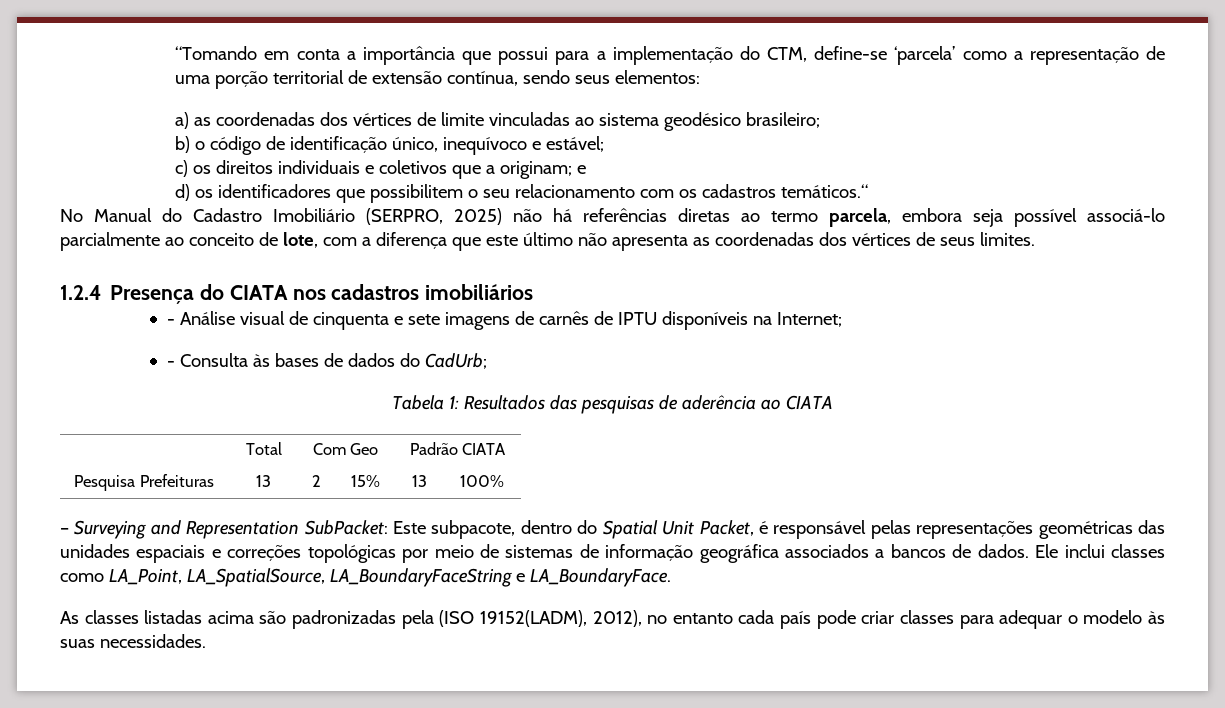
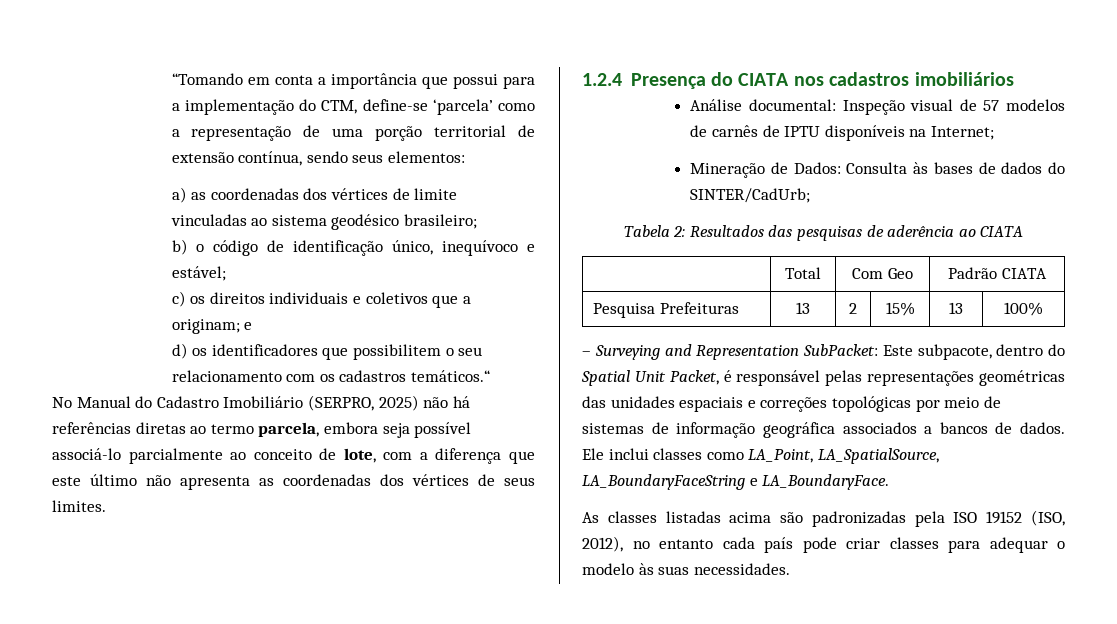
- - Análise visual de cinquenta e sete imagens de carnês de IPTU disponíveis na Internet;
+ Análise documental: Inspeção visual de 57 modelos de carnês de IPTU disponíveis na Internet;
- - Consulta às bases de dados do CadUrb;
+ Mineração de Dados: Consulta às bases de dados do SINTER/CadUrb;
- Tabela 1: Resultados das pesquisas de aderência ao CIATA
+ Tabela 2: Resultados das pesquisas de aderência ao CIATA
- As classes listadas acima são padronizadas pela (ISO 19152(LADM), 2012), no entanto cada país pode criar classes para adequar o modelo às suas necessidades.
+ As classes listadas acima são padronizadas pela ISO 19152 (ISO, 2012), no entanto cada país pode criar classes para adequar o modelo às suas necessidades.

